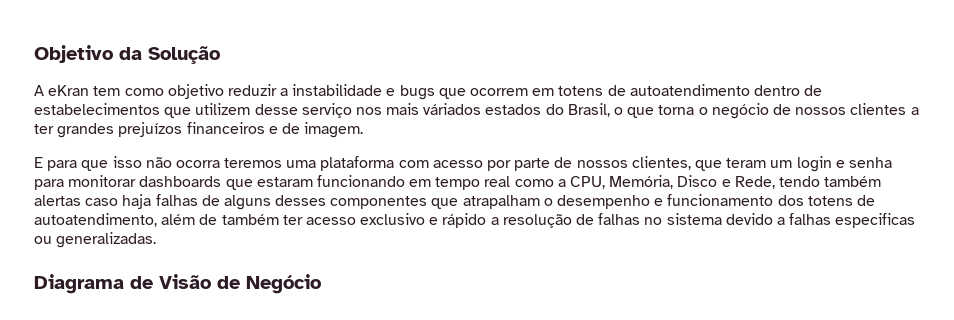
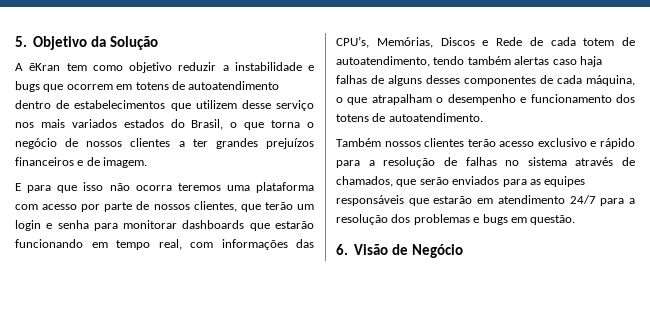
- Objetivo da Solução
+ 5. Objetivo da Solução
- A eKran tem como objetivo reduzir a instabilidade e bugs que ocorrem em totens de autoatendimento dentro de estabelecimentos que utilizem desse serviço nos mais váriados estados do Brasil, o que torna o negócio de nossos clientes a ter grandes prejuízos financeiros e de imagem.
+ A ēKran tem como objetivo reduzir a instabilidade e bugs que ocorrem em totens de autoatendimento dentro de estabelecimentos que utilizem desse serviço nos mais variados estados do Brasil, o que torna o negócio de nossos clientes a ter grandes prejuízos financeiros e de imagem.
- E para que isso não ocorra teremos uma plataforma com acesso por parte de nossos clientes, que teram um login e senha para monitorar dashboards que estaram funcionando em tempo real como a CPU, Memória, Disco e Rede, tendo também alertas caso haja falhas de alguns desses componentes que atrapalham o desempenho e funcionamento dos totens de autoatendimento, além de também ter acesso exclusivo e rápido a resolução de falhas no sistema devido a falhas especificas ou generalizadas.
- Diagrama de Visão de Negócio
+ E para que isso não ocorra teremos uma plataforma com acesso por parte de nossos clientes, que terão um login e senha para monitorar dashboards que estarão funcionando em tempo real, com informações das CPU’s, Memórias, Discos e Rede de cada totem de autoatendimento, tendo também alertas caso haja falhas de alguns desses componentes de cada máquina, o que atrapalham o desempenho e funcionamento dos totens de autoatendimento.
+ Também nossos clientes terão acesso exclusivo e rápido para a resolução de falhas no sistema através de chamados, que serão enviados para as equipes responsáveis que estarão em atendimento 24/7 para a resolução dos problemas e bugs em questão.
+ 6. Visão de Negócio

